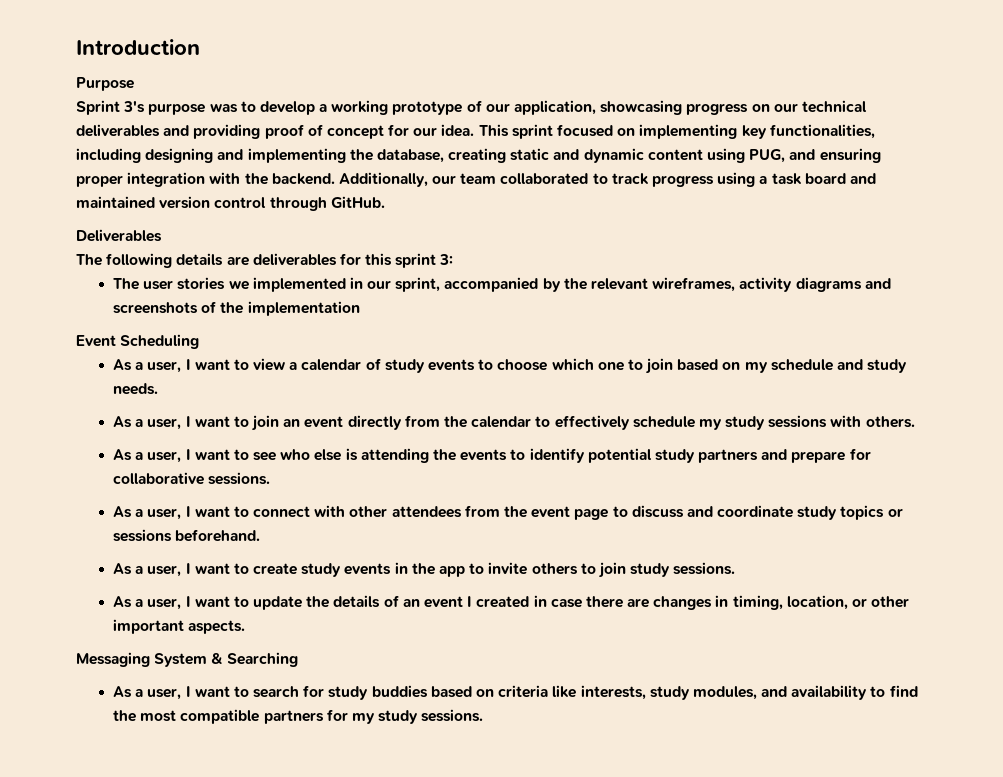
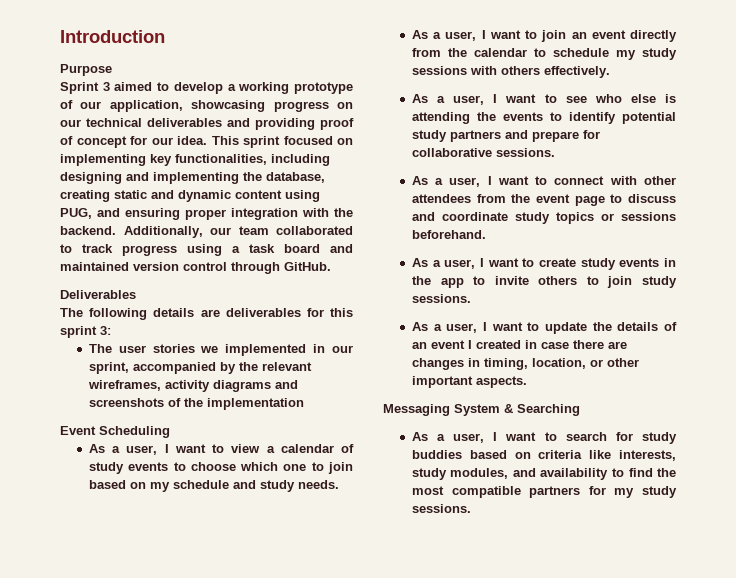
- Sprint 3's purpose was to develop a working prototype of our application, showcasing progress on our technical deliverables and providing proof of concept for our idea.
+ Sprint 3 aimed to develop a working prototype of our application, showcasing progress on our technical deliverables and providing proof of concept for our idea.
- As a user, I want to join an event directly from the calendar to effectively schedule my study sessions with others.
+ As a user, I want to join an event directly from the calendar to schedule my study sessions with others effectively.

